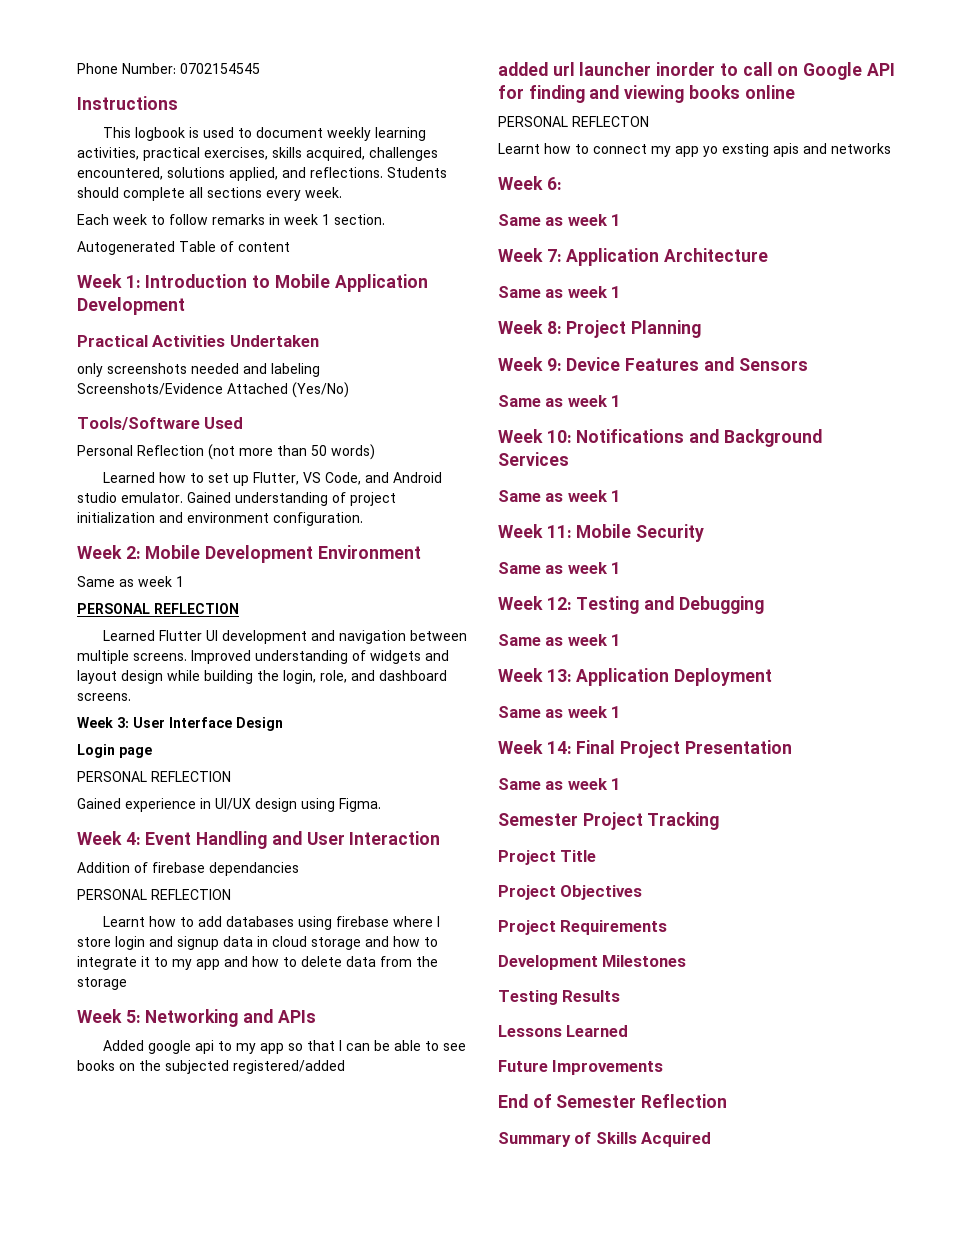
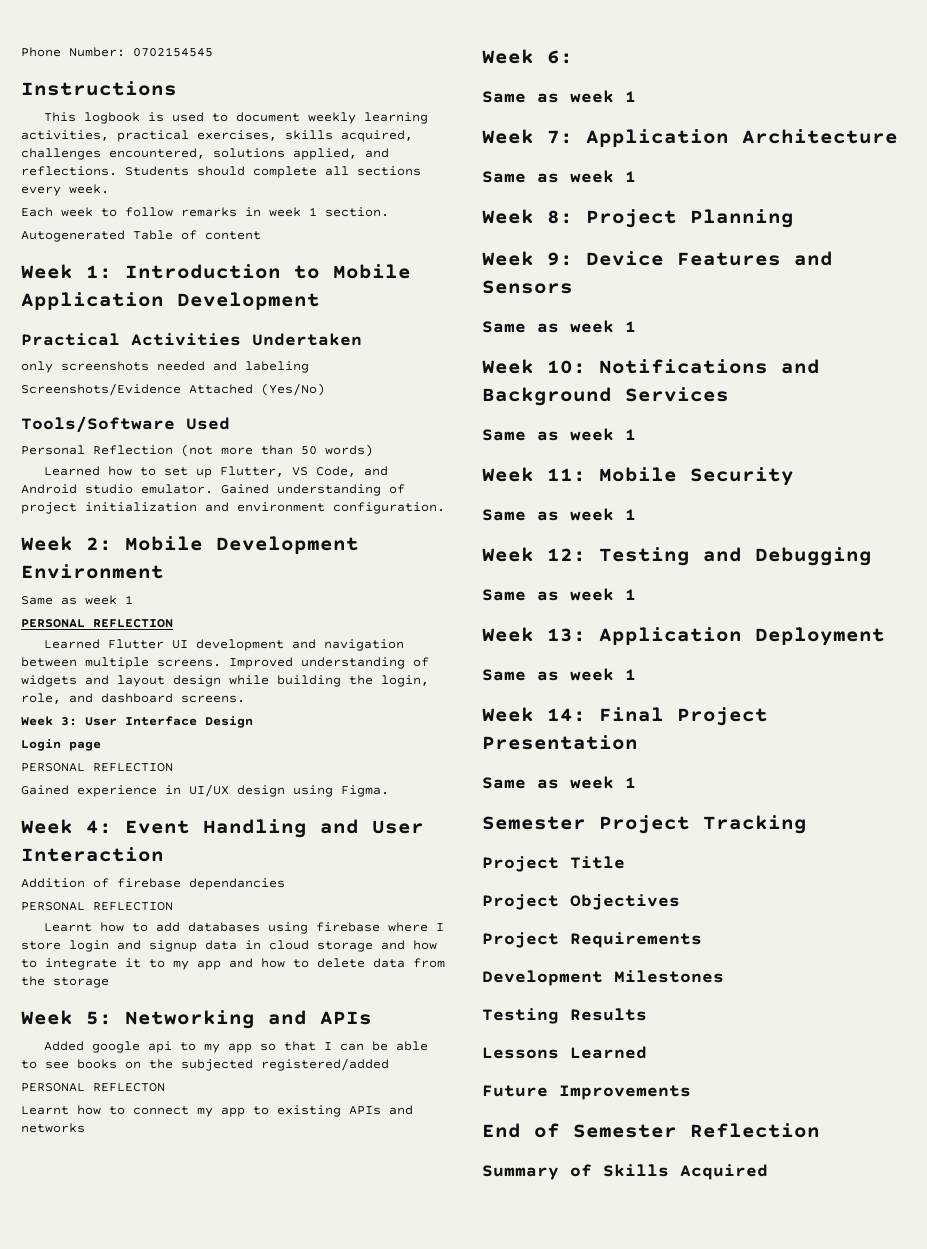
- added url launcher inorder to call on Google API for finding and viewing books online
- Learnt how to connect my app yo exsting apis and networks
+ Learnt how to connect my app to existing APIs and networks

